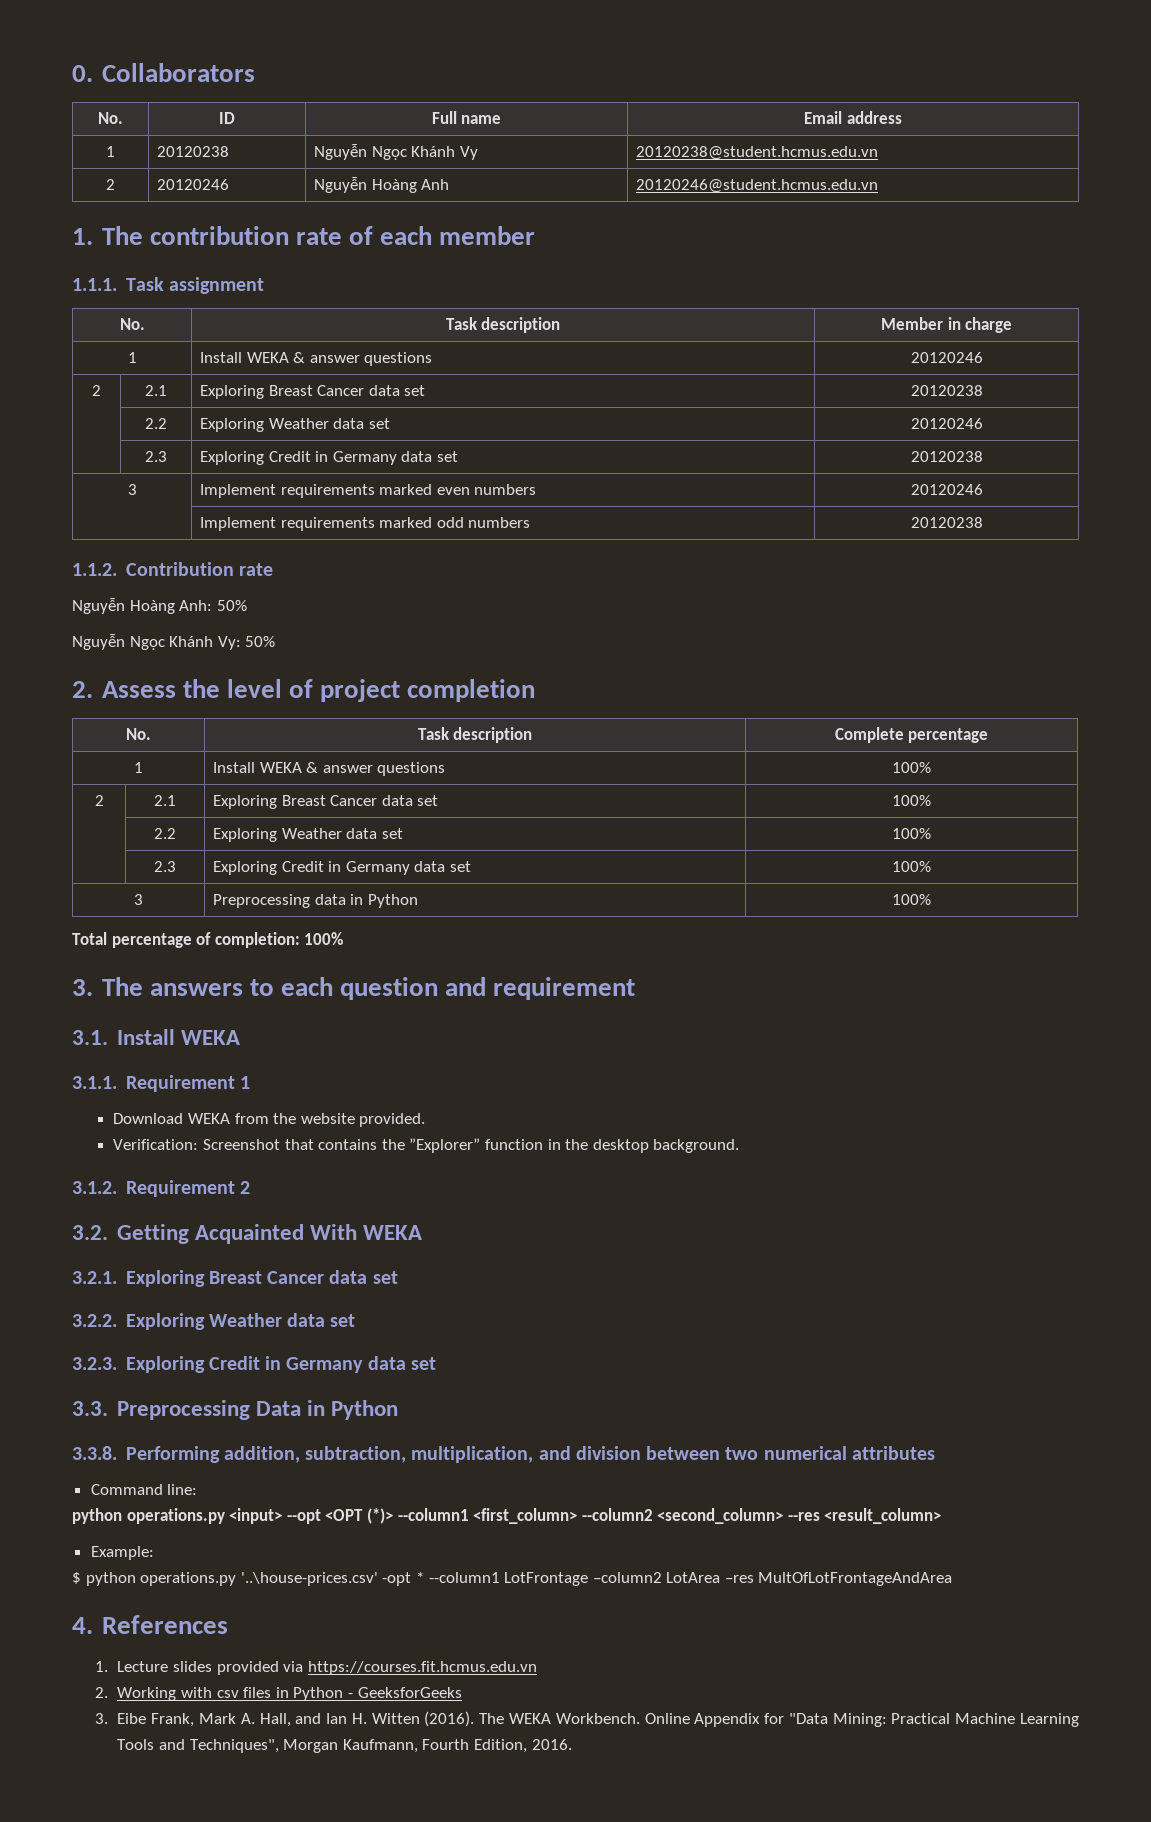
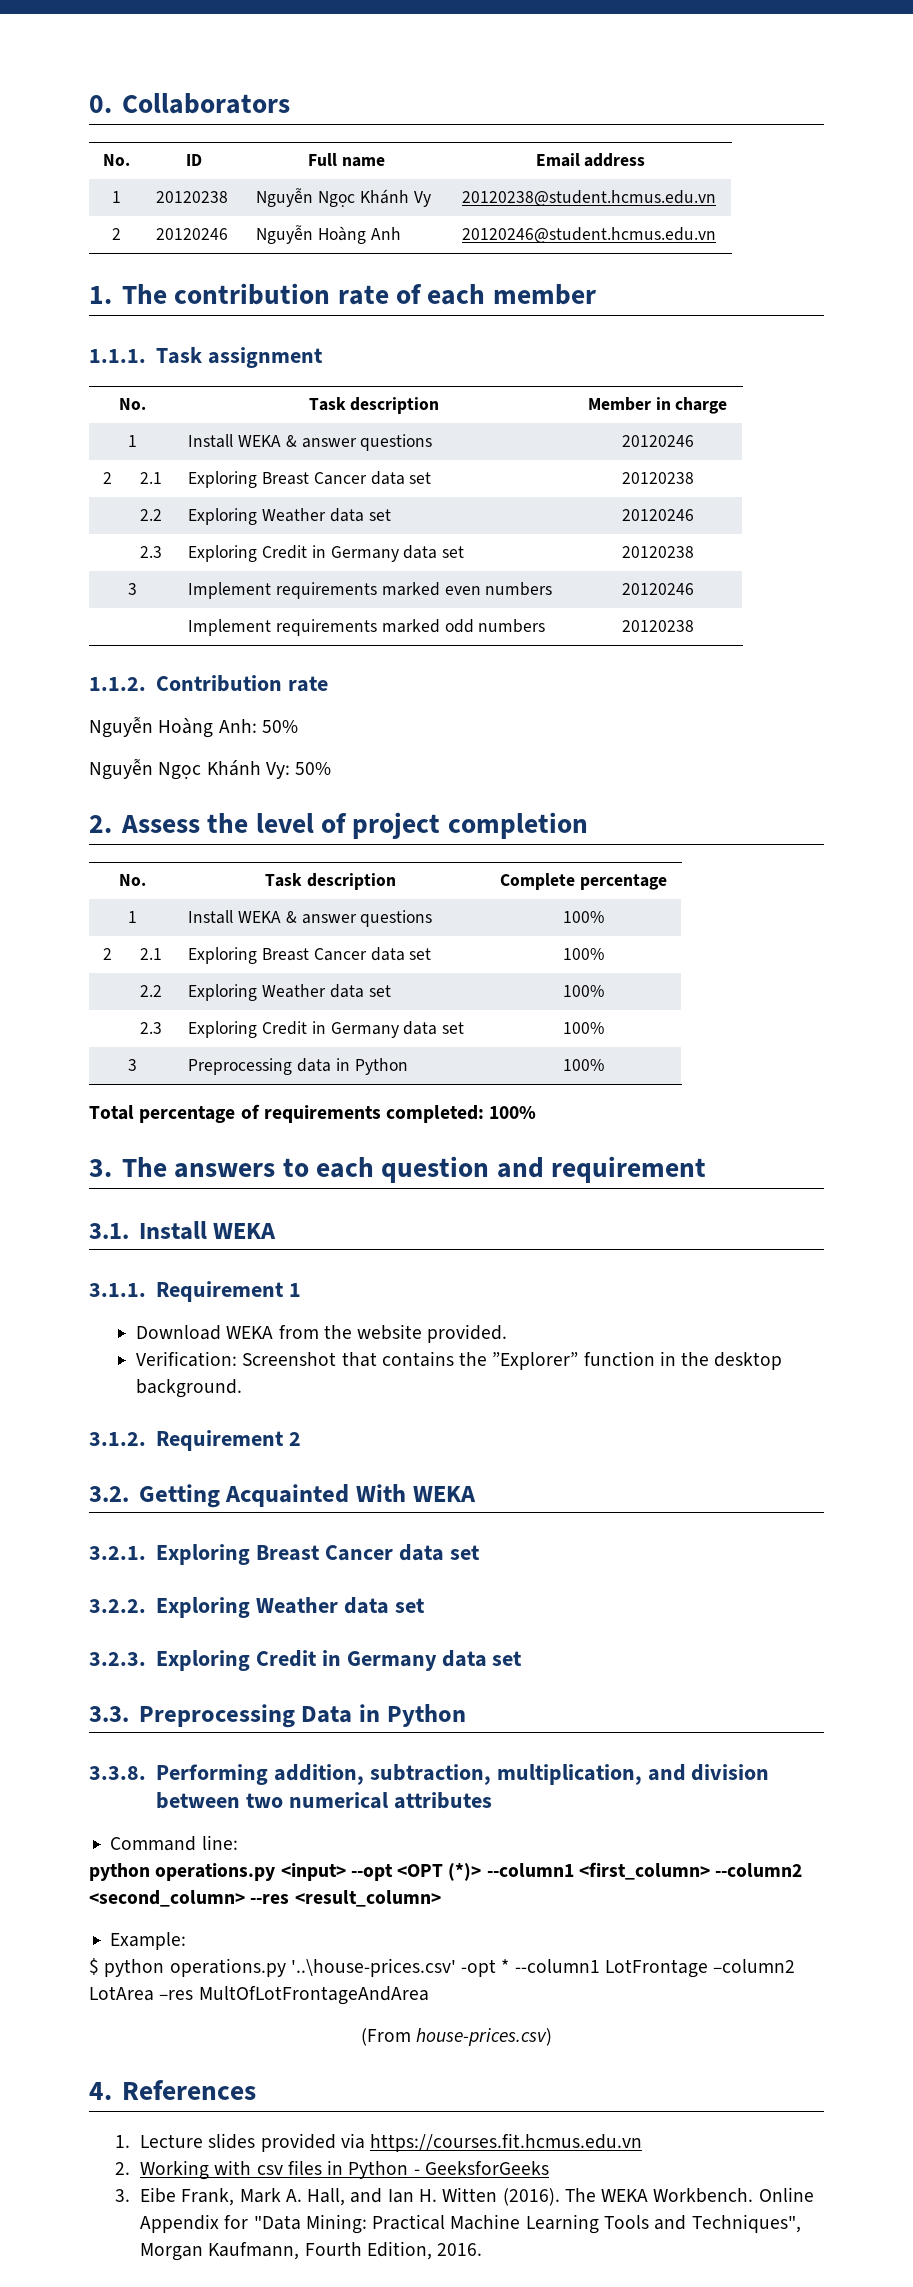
- Total percentage of completion: 100%
+ Total percentage of requirements completed: 100%
+ (From house-prices.csv)

